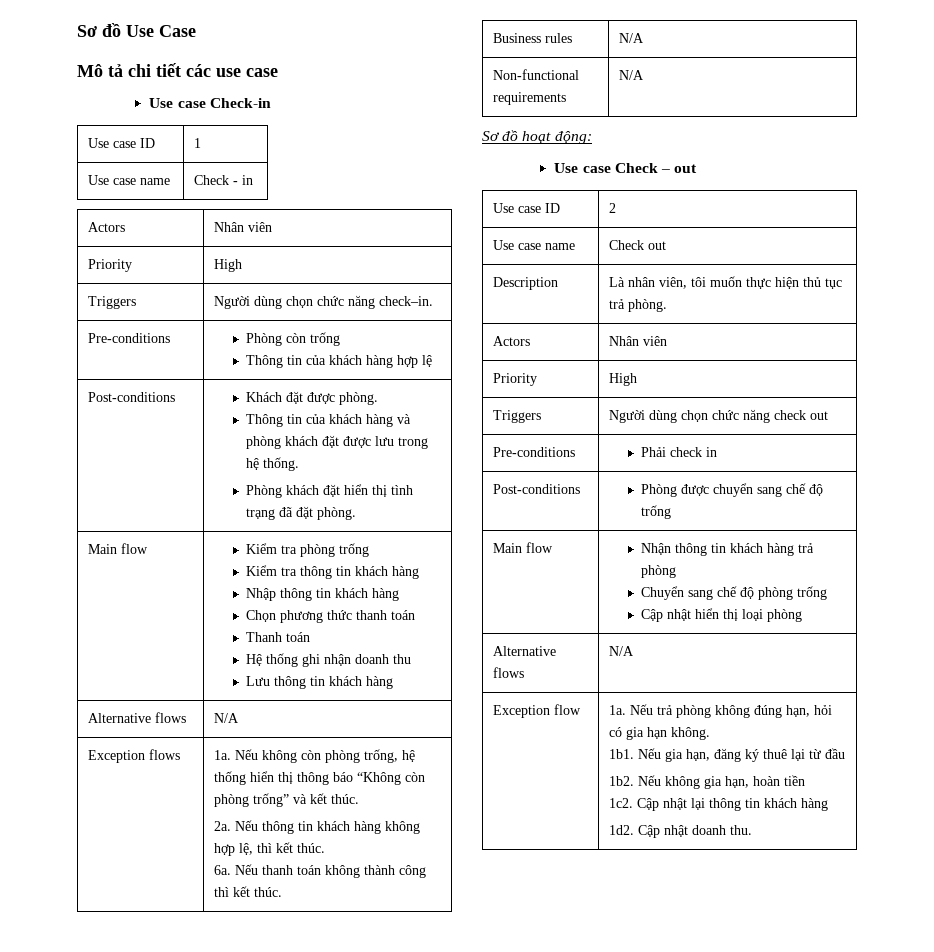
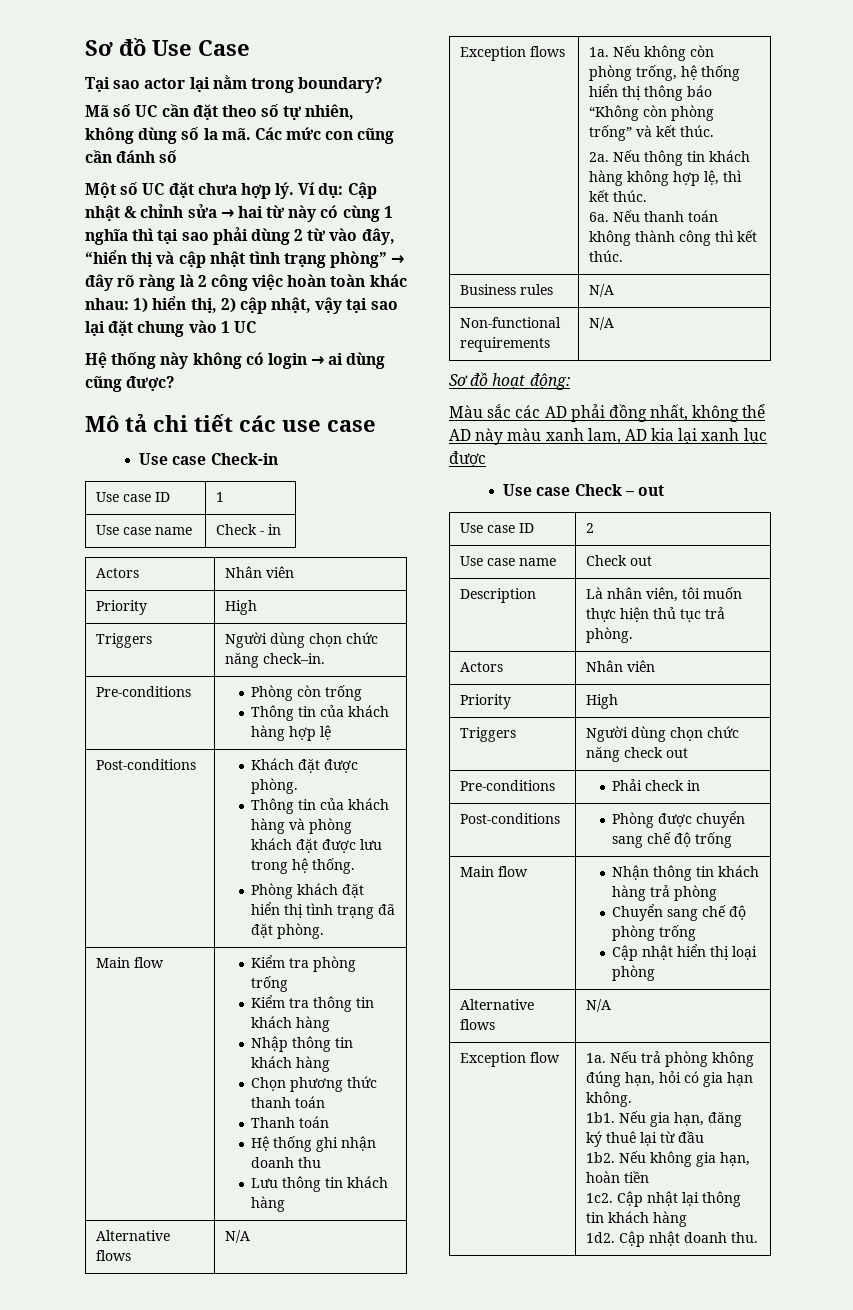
+ Tại sao actor lại nằm trong boundary?
+ Mã số UC cần đặt theo số tự nhiên, không dùng số la mã. Các mức con cũng cần đánh số
+ Một số UC đặt chưa hợp lý. Ví dụ: Cập nhật & chỉnh sửa → hai từ này có cùng 1 nghĩa thì tại sao phải dùng 2 từ vào đây, “hiển thị và cập nhật tình trạng phòng” → đây rõ ràng là 2 công việc hoàn toàn khác nhau: 1) hiển thị, 2) cập nhật, vậy tại sao lại đặt chung vào 1 UC
+ Hệ thống này không có login → ai dùng cũng được?
+ Màu sắc các AD phải đồng nhất, không thể AD này màu xanh lam, AD kia lại xanh lục được

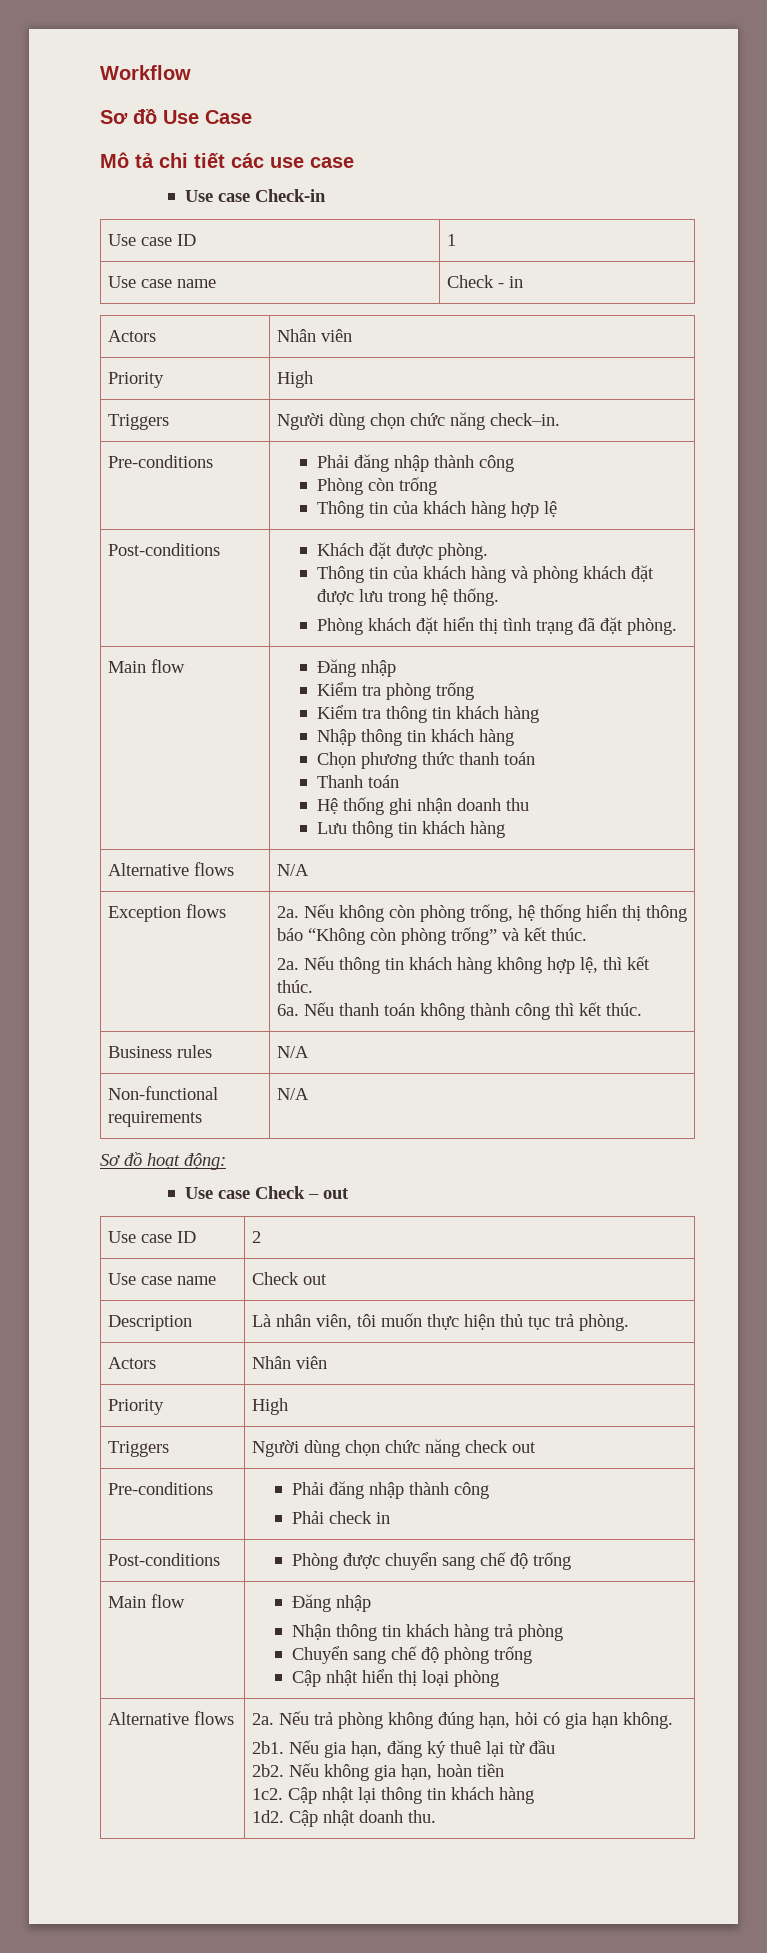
+ Workflow
- Tại sao actor lại nằm trong boundary?
- Mã số UC cần đặt theo số tự nhiên, không dùng số la mã. Các mức con cũng cần đánh số
- Một số UC đặt chưa hợp lý. Ví dụ: Cập nhật & chỉnh sửa → hai từ này có cùng 1 nghĩa thì tại sao phải dùng 2 từ vào đây, “hiển thị và cập nhật tình trạng phòng” → đây rõ ràng là 2 công việc hoàn toàn khác nhau: 1) hiển thị, 2) cập nhật, vậy tại sao lại đặt chung vào 1 UC
- Hệ thống này không có login → ai dùng cũng được?
  Triggers | Người dùng chọn chức năng check–in.
- Pre-conditions | Phòng còn trống
+ Pre-conditions | Phải đăng nhập thành công
+ Phòng còn trống
  Post-conditions | Khách đặt được phòng.
  Thông tin của khách hàng và phòng khách đặt được lưu trong hệ thống.
  Phòng khách đặt hiển thị tình trạng đã đặt phòng.
- Main flow | Kiểm tra phòng trống
+ Main flow | Đăng nhập
+ Kiểm tra phòng trống
- Exception flows | 1a.
+ Exception flows | 2a.
- Màu sắc các AD phải đồng nhất, không thể AD này màu xanh lam, AD kia lại xanh lục được
  Triggers | Người dùng chọn chức năng check out
- Pre-conditions | Phải check in
+ Pre-conditions | Phải đăng nhập thành công
+ Phải check in
  Post-conditions | Phòng được chuyển sang chế độ trống
- Main flow | Nhận thông tin khách hàng trả phòng
+ Main flow | Đăng nhập
+ Nhận thông tin khách hàng trả phòng
  Chuyển sang chế độ phòng trống
  Cập nhật hiển thị loại phòng
- Alternative flows | N/A
- Exception flow | 1a.
+ Alternative flows | 2a.
- 1b1.
+ 2b1.
- 1b2.
+ 2b2.

